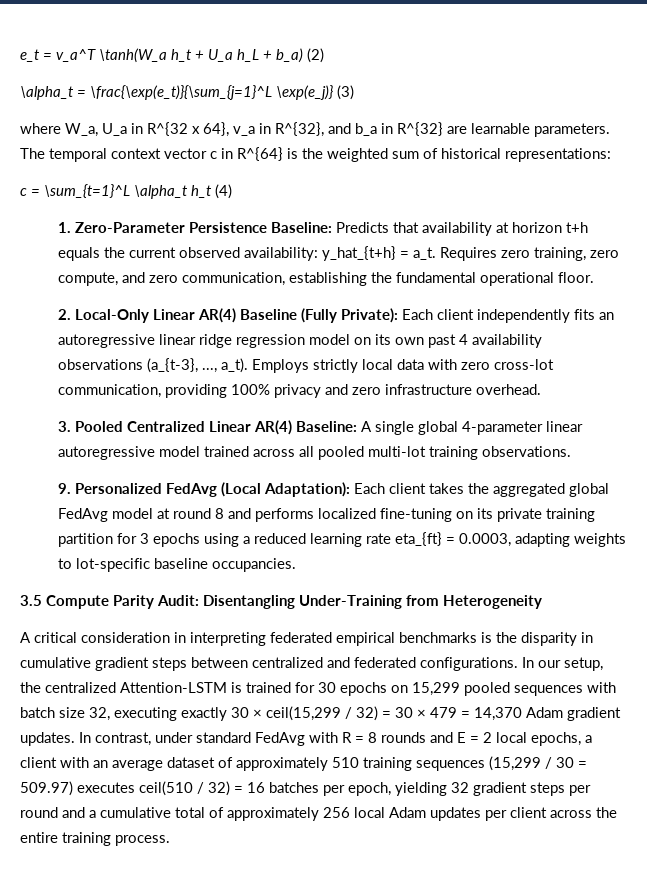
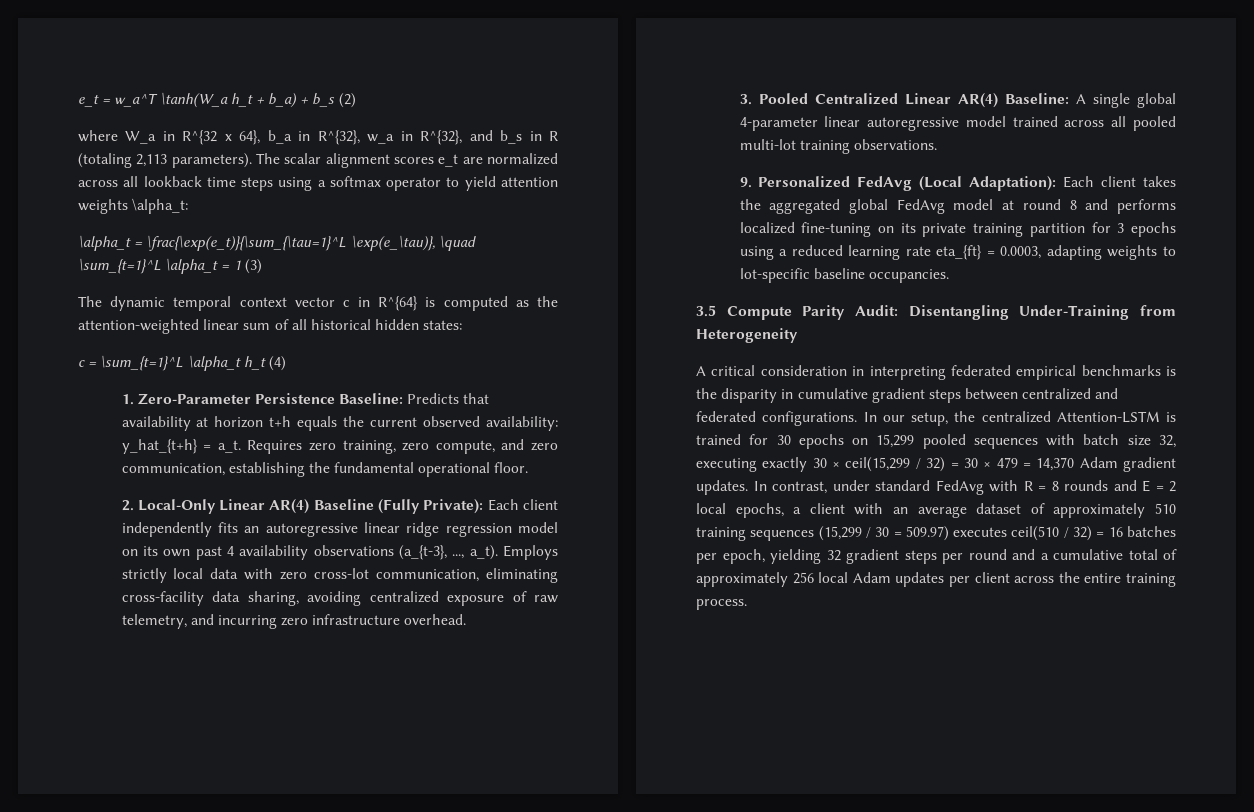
- e_t = v_a^T \tanh(W_a h_t + U_a h_L + b_a) (2)
- \alpha_t = \frac{\exp(e_t)}{\sum_{j=1}^L \exp(e_j)} (3)
+ e_t = w_a^T \tanh(W_a h_t + b_a) + b_s (2)
- where W_a, U_a in R^{32 x 64}, v_a in R^{32}, and b_a in R^{32} are learnable parameters. The temporal context vector c in R^{64} is the weighted sum of historical representations:
+ where W_a in R^{32 x 64}, b_a in R^{32}, w_a in R^{32}, and b_s in R (totaling 2,113 parameters). The scalar alignment scores e_t are normalized across all lookback time steps using a softmax operator to yield attention weights \alpha_t:
+ \alpha_t = \frac{\exp(e_t)}{\sum_{\tau=1}^L \exp(e_\tau)}, \quad \sum_{t=1}^L \alpha_t = 1 (3)
+ The dynamic temporal context vector c in R^{64} is computed as the attention-weighted linear sum of all historical hidden states:
- Employs strictly local data with zero cross-lot communication, providing 100% privacy and zero infrastructure overhead.
+ Employs strictly local data with zero cross-lot communication, eliminating cross-facility data sharing, avoiding centralized exposure of raw telemetry, and incurring zero infrastructure overhead.

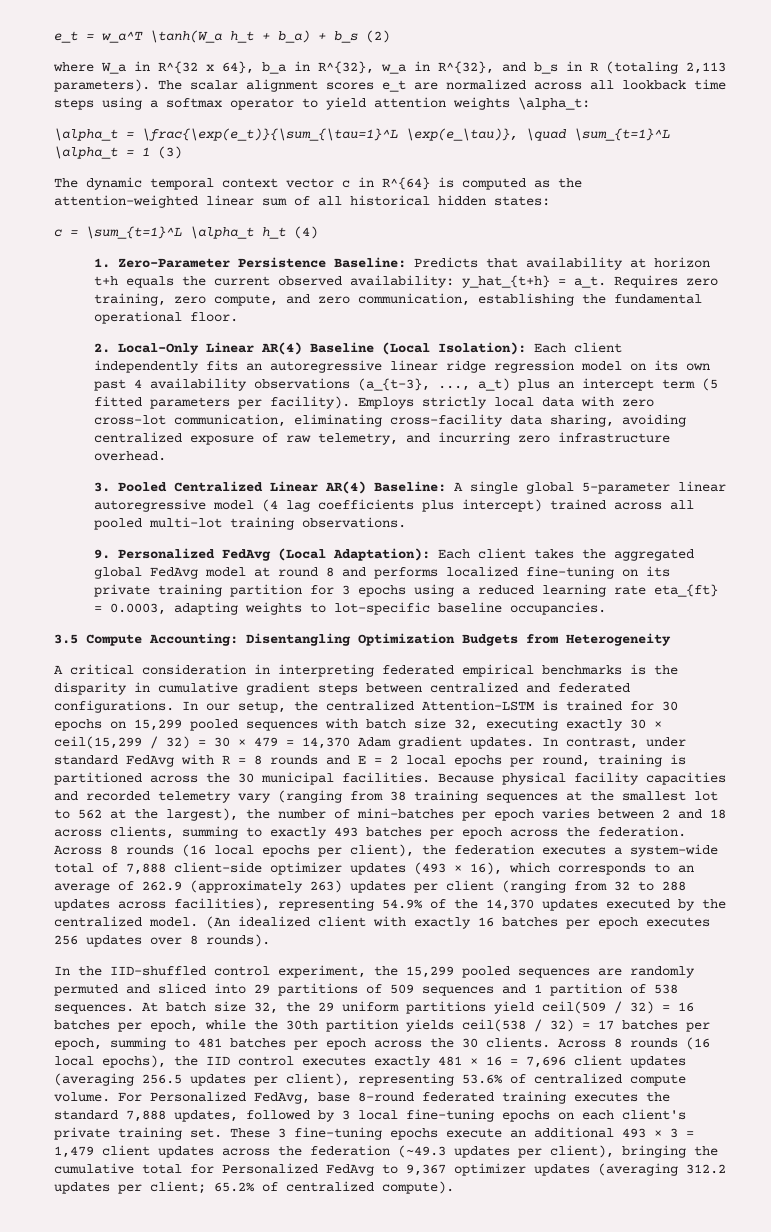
- 2. Local-Only Linear AR(4) Baseline (Fully Private): Each client independently fits an autoregressive linear ridge regression model on its own past 4 availability observations (a_{t-3}, ..., a_t).
+ 2. Local-Only Linear AR(4) Baseline (Local Isolation): Each client independently fits an autoregressive linear ridge regression model on its own past 4 availability observations (a_{t-3}, ..., a_t) plus an intercept term (5 fitted parameters per facility).
- 3. Pooled Centralized Linear AR(4) Baseline: A single global 4-parameter linear autoregressive model trained across all pooled multi-lot training observations.
+ 3. Pooled Centralized Linear AR(4) Baseline: A single global 5-parameter linear autoregressive model (4 lag coefficients plus intercept) trained across all pooled multi-lot training observations.
- 3.5 Compute Parity Audit: Disentangling Under-Training from Heterogeneity
+ 3.5 Compute Accounting: Disentangling Optimization Budgets from Heterogeneity
- In contrast, under standard FedAvg with R = 8 rounds and E = 2 local epochs, a client with an average dataset of approximately 510 training sequences (15,299 / 30 = 509.97) executes ceil(510 / 32) = 16 batches per epoch, yielding 32 gradient steps per round and a cumulative total of approximately 256 local Adam updates per client across the entire training process.
+ In contrast, under standard FedAvg with R = 8 rounds and E = 2 local epochs per round, training is partitioned across the 30 municipal facilities. Because physical facility capacities and recorded telemetry vary (ranging from 38 training sequences at the smallest lot to 562 at the largest), the number of mini-batches per epoch varies between 2 and 18 across clients, summing to exactly 493 batches per epoch across the federation. Across 8 rounds (16 local epochs per client), the federation executes a system-wide total of 7,888 client-side optimizer updates (493 × 16), which corresponds to an average of 262.9 (approximately 263) updates per client (ranging from 32 to 288 updates across facilities), representing 54.9% of the 14,370 updates executed by the centralized model. (An idealized client with exactly 16 batches per epoch executes 256 updates over 8 rounds).
+ In the IID-shuffled control experiment, the 15,299 pooled sequences are randomly permuted and sliced into 29 partitions of 509 sequences and 1 partition of 538 sequences. At batch size 32, the 29 uniform partitions yield ceil(509 / 32) = 16 batches per epoch, while the 30th partition yields ceil(538 / 32) = 17 batches per epoch, summing to 481 batches per epoch across the 30 clients. Across 8 rounds (16 local epochs), the IID control executes exactly 481 × 16 = 7,696 client updates (averaging 256.5 updates per client), representing 53.6% of centralized compute volume. For Personalized FedAvg, base 8-round federated training executes the standard 7,888 updates, followed by 3 local fine-tuning epochs on each client's private training set. These 3 fine-tuning epochs execute an additional 493 × 3 = 1,479 client updates across the federation (~49.3 updates per client), bringing the cumulative total for Personalized FedAvg to 9,367 optimizer updates (averaging 312.2 updates per client; 65.2% of centralized compute).

